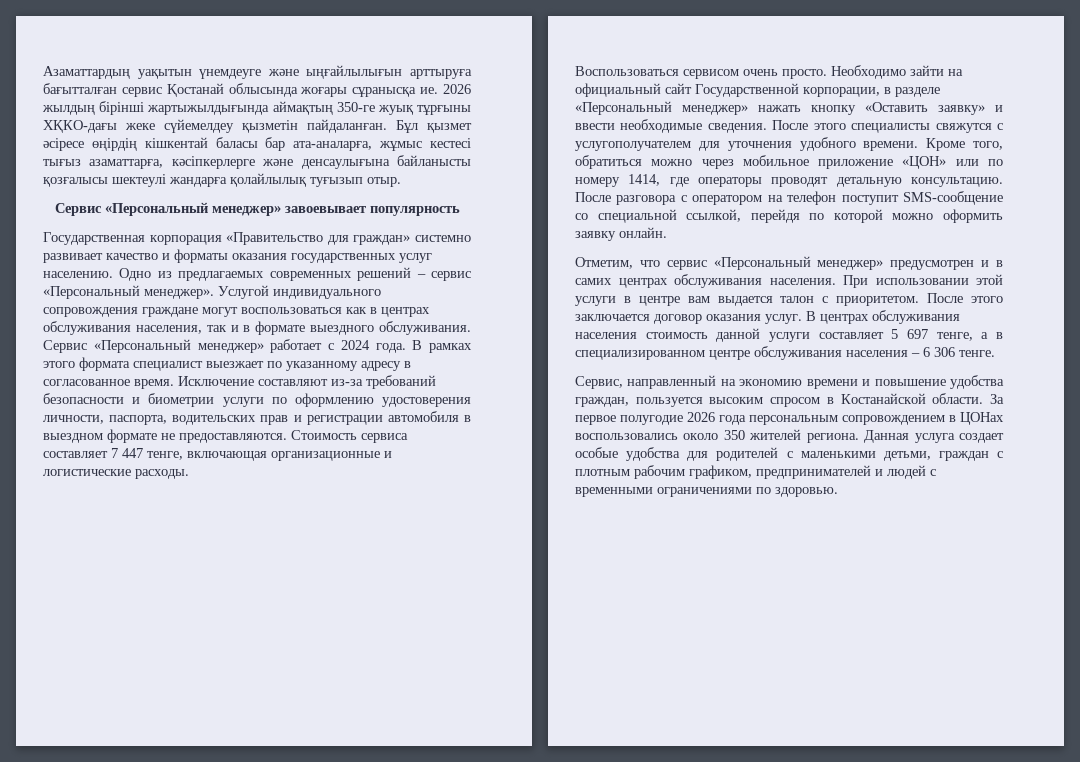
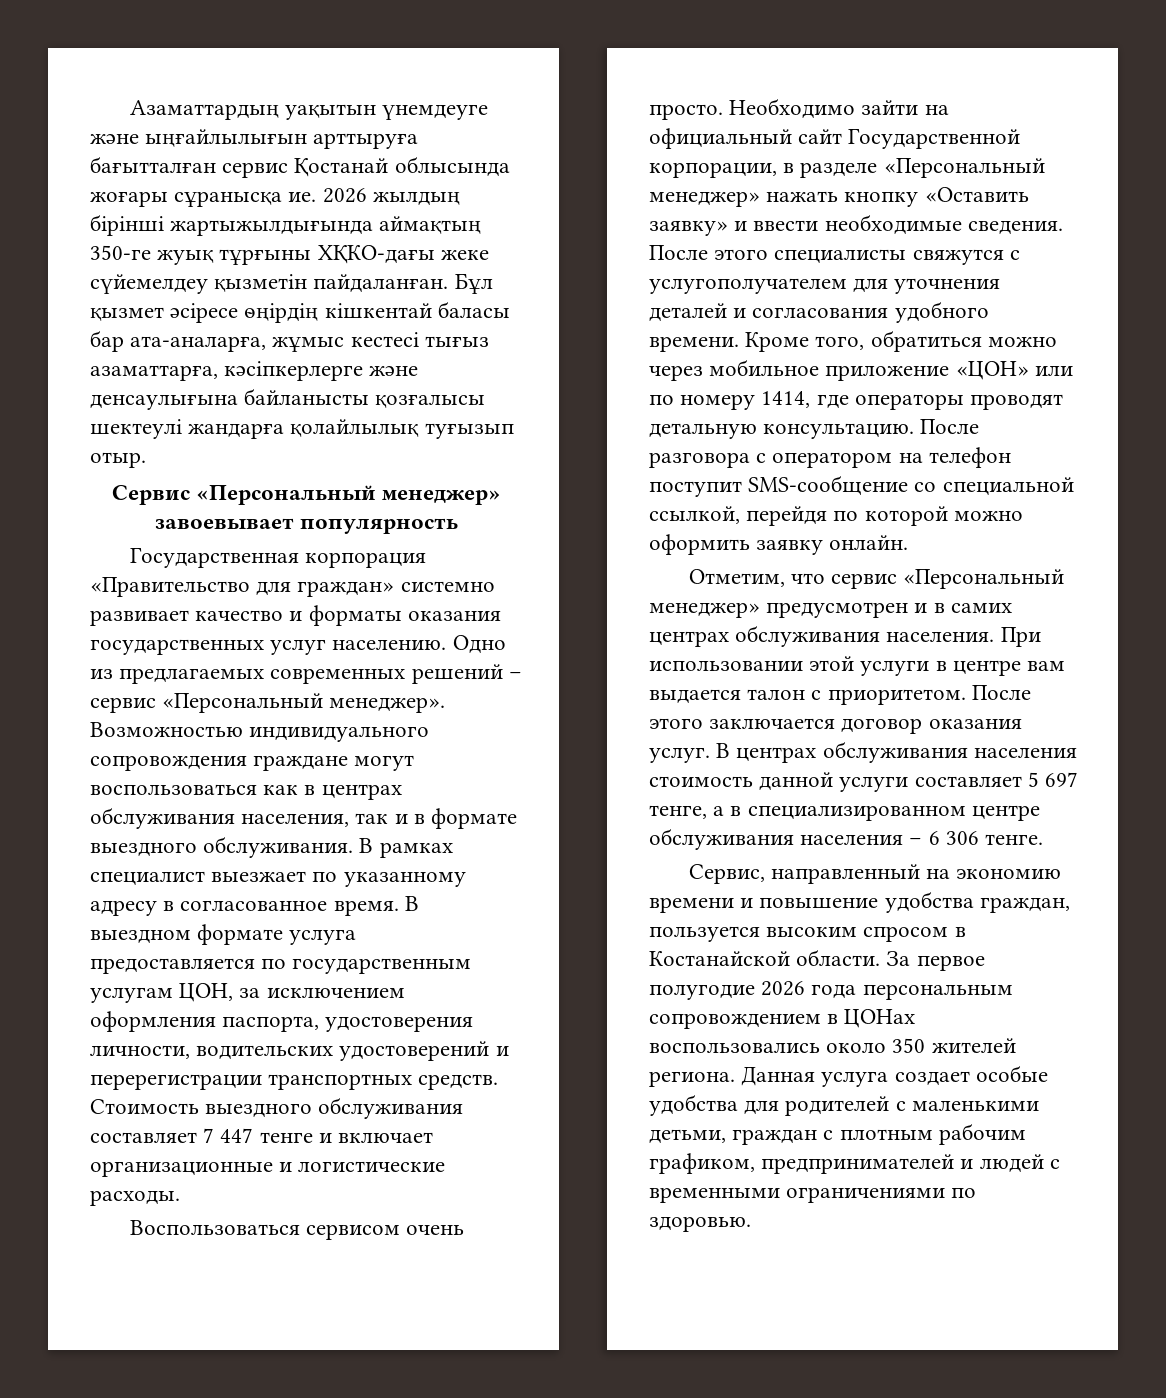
- Услугой индивидуального сопровождения граждане могут воспользоваться как в центрах обслуживания населения, так и в формате выездного обслуживания.
+ Возможностью индивидуального сопровождения граждане могут воспользоваться как в центрах обслуживания населения, так и в формате выездного обслуживания.
- Сервис «Персональный менеджер» работает с 2024 года. В рамках этого формата специалист выезжает по указанному адресу в согласованное время.
+ В рамках специалист выезжает по указанному адресу в согласованное время.
- Исключение составляют из-за требований безопасности и биометрии услуги по оформлению удостоверения личности, паспорта, водительских прав и регистрации автомобиля в выездном формате не предоставляются. Стоимость сервиса составляет 7 447 тенге, включающая организационные и логистические расходы.
+ В выездном формате услуга предоставляется по государственным услугам ЦОН, за исключением оформления паспорта, удостоверения личности, водительских удостоверений и перерегистрации транспортных средств. Стоимость выездного обслуживания составляет 7 447 тенге и включает организационные и логистические расходы.
- После этого специалисты свяжутся с услугополучателем для уточнения удобного времени.
+ После этого специалисты свяжутся с услугополучателем для уточнения деталей и согласования удобного времени.

